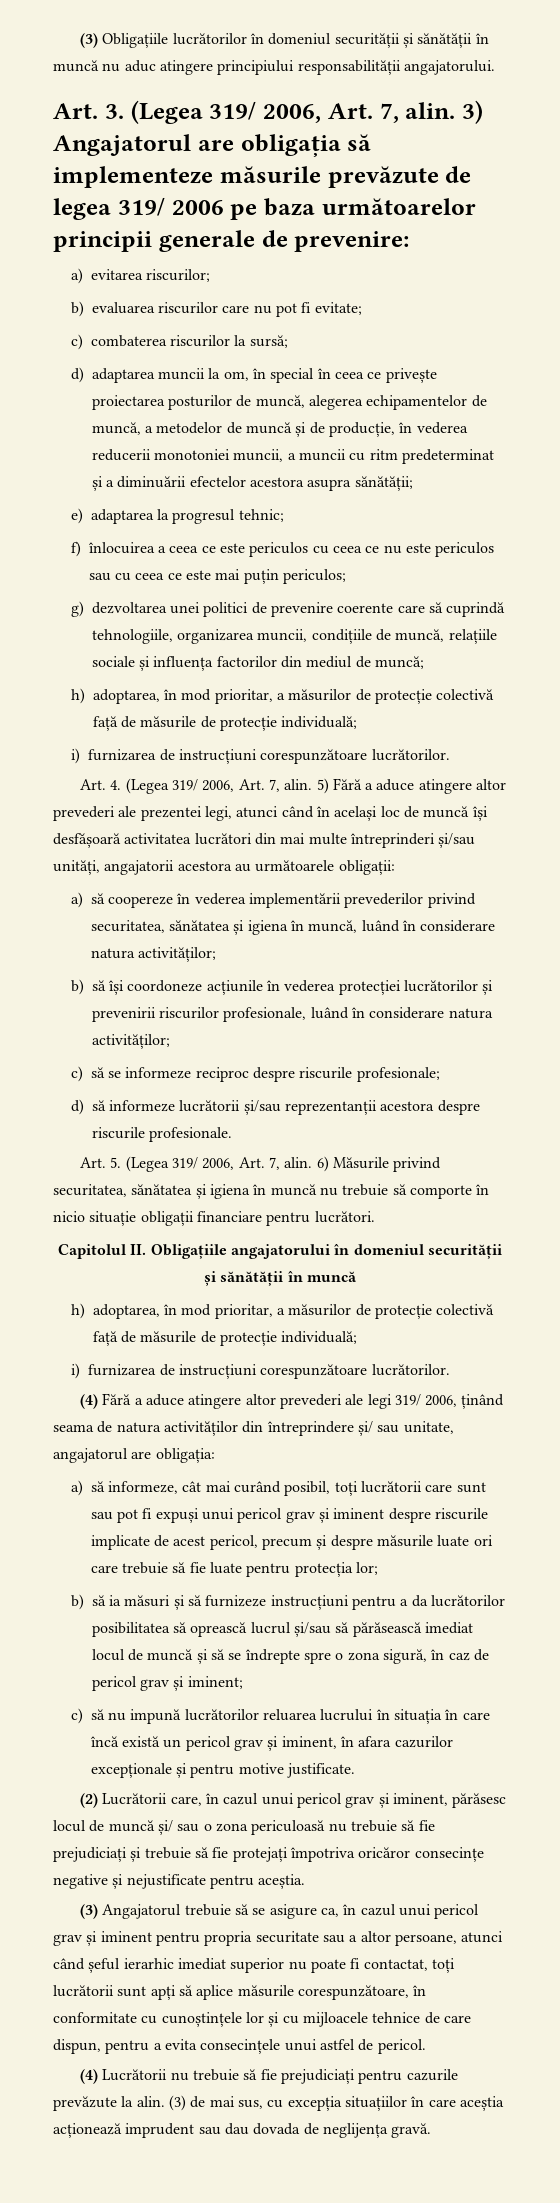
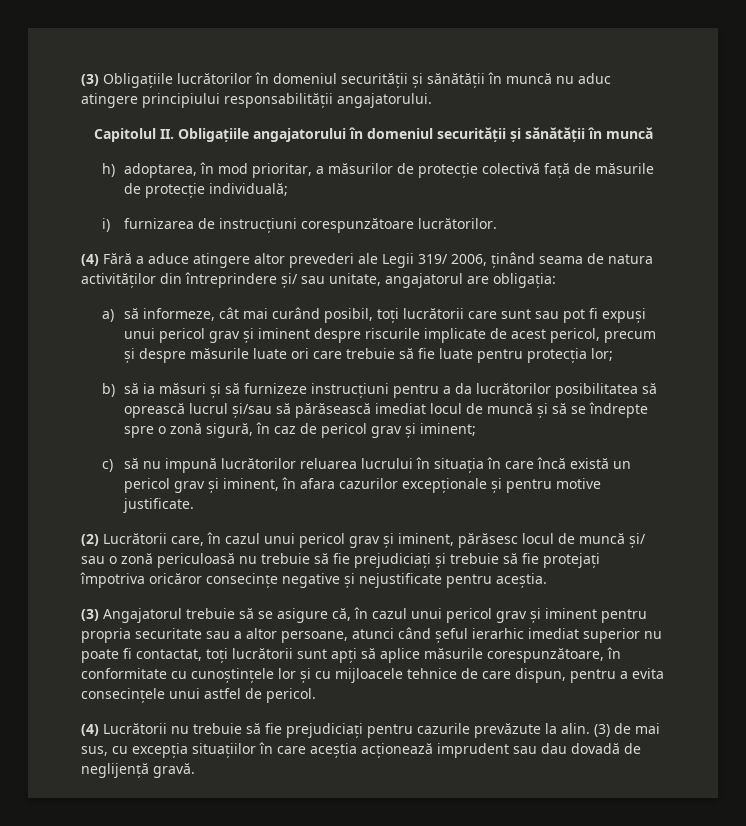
- Art. 3. (Legea 319/ 2006, Art. 7, alin. 3) Angajatorul are obligația să implementeze măsurile prevăzute de legea 319/ 2006 pe baza următoarelor principii generale de prevenire:
- a) evitarea riscurilor;
- b) evaluarea riscurilor care nu pot fi evitate;
- c) combaterea riscurilor la sursă;
- d) adaptarea muncii la om, în special în ceea ce privește proiectarea posturilor de muncă, alegerea echipamentelor de muncă, a metodelor de muncă și de producție, în vederea reducerii monotoniei muncii, a muncii cu ritm predeterminat și a diminuării efectelor acestora asupra sănătății;
- e) adaptarea la progresul tehnic;
- f) înlocuirea a ceea ce este periculos cu ceea ce nu este periculos sau cu ceea ce este mai puțin periculos;
- g) dezvoltarea unei politici de prevenire coerente care să cuprindă tehnologiile, organizarea muncii, condițiile de muncă, relațiile sociale și influența factorilor din mediul de muncă;
- h) adoptarea, în mod prioritar, a măsurilor de protecție colectivă față de măsurile de protecție individuală;
- i) furnizarea de instrucțiuni corespunzătoare lucrătorilor.
- Art. 4. (Legea 319/ 2006, Art. 7, alin. 5) Fără a aduce atingere altor prevederi ale prezentei legi, atunci când în același loc de muncă își desfășoară activitatea lucrători din mai multe întreprinderi și/sau unități, angajatorii acestora au următoarele obligații:
- a) să coopereze în vederea implementării prevederilor privind securitatea, sănătatea și igiena în muncă, luând în considerare natura activităților;
- b) să își coordoneze acțiunile în vederea protecției lucrătorilor și prevenirii riscurilor profesionale, luând în considerare natura activităților;
- c) să se informeze reciproc despre riscurile profesionale;
- d) să informeze lucrătorii și/sau reprezentanții acestora despre riscurile profesionale.
- Art. 5. (Legea 319/ 2006, Art. 7, alin. 6) Măsurile privind securitatea, sănătatea și igiena în muncă nu trebuie să comporte în nicio situație obligații financiare pentru lucrători.
- (4) Fără a aduce atingere altor prevederi ale legi 319/ 2006, ținând seama de natura activităților din întreprindere și/ sau unitate, angajatorul are obligația:
+ (4) Fără a aduce atingere altor prevederi ale Legii 319/ 2006, ținând seama de natura activităților din întreprindere și/ sau unitate, angajatorul are obligația:
- b) să ia măsuri și să furnizeze instrucțiuni pentru a da lucrătorilor posibilitatea să oprească lucrul și/sau să părăsească imediat locul de muncă și să se îndrepte spre o zona sigură, în caz de pericol grav și iminent;
+ b) să ia măsuri și să furnizeze instrucțiuni pentru a da lucrătorilor posibilitatea să oprească lucrul și/sau să părăsească imediat locul de muncă și să se îndrepte spre o zonă sigură, în caz de pericol grav și iminent;
- (2) Lucrătorii care, în cazul unui pericol grav și iminent, părăsesc locul de muncă și/ sau o zona periculoasă nu trebuie să fie prejudiciați și trebuie să fie protejați împotriva oricăror consecințe negative și nejustificate pentru aceștia.
+ (2) Lucrătorii care, în cazul unui pericol grav și iminent, părăsesc locul de muncă și/ sau o zonă periculoasă nu trebuie să fie prejudiciați și trebuie să fie protejați împotriva oricăror consecințe negative și nejustificate pentru aceștia.
- (3) Angajatorul trebuie să se asigure ca, în cazul unui pericol grav și iminent pentru propria securitate sau a altor persoane, atunci când șeful ierarhic imediat superior nu poate fi contactat, toți lucrătorii sunt apți să aplice măsurile corespunzătoare, în conformitate cu cunoștințele lor și cu mijloacele tehnice de care dispun, pentru a evita consecințele unui astfel de pericol.
+ (3) Angajatorul trebuie să se asigure că, în cazul unui pericol grav și iminent pentru propria securitate sau a altor persoane, atunci când șeful ierarhic imediat superior nu poate fi contactat, toți lucrătorii sunt apți să aplice măsurile corespunzătoare, în conformitate cu cunoștințele lor și cu mijloacele tehnice de care dispun, pentru a evita consecințele unui astfel de pericol.
- (3) de mai sus, cu excepția situațiilor în care aceștia acționează imprudent sau dau dovada de neglijența gravă.
+ (3) de mai sus, cu excepția situațiilor în care aceștia acționează imprudent sau dau dovadă de neglijență gravă.

